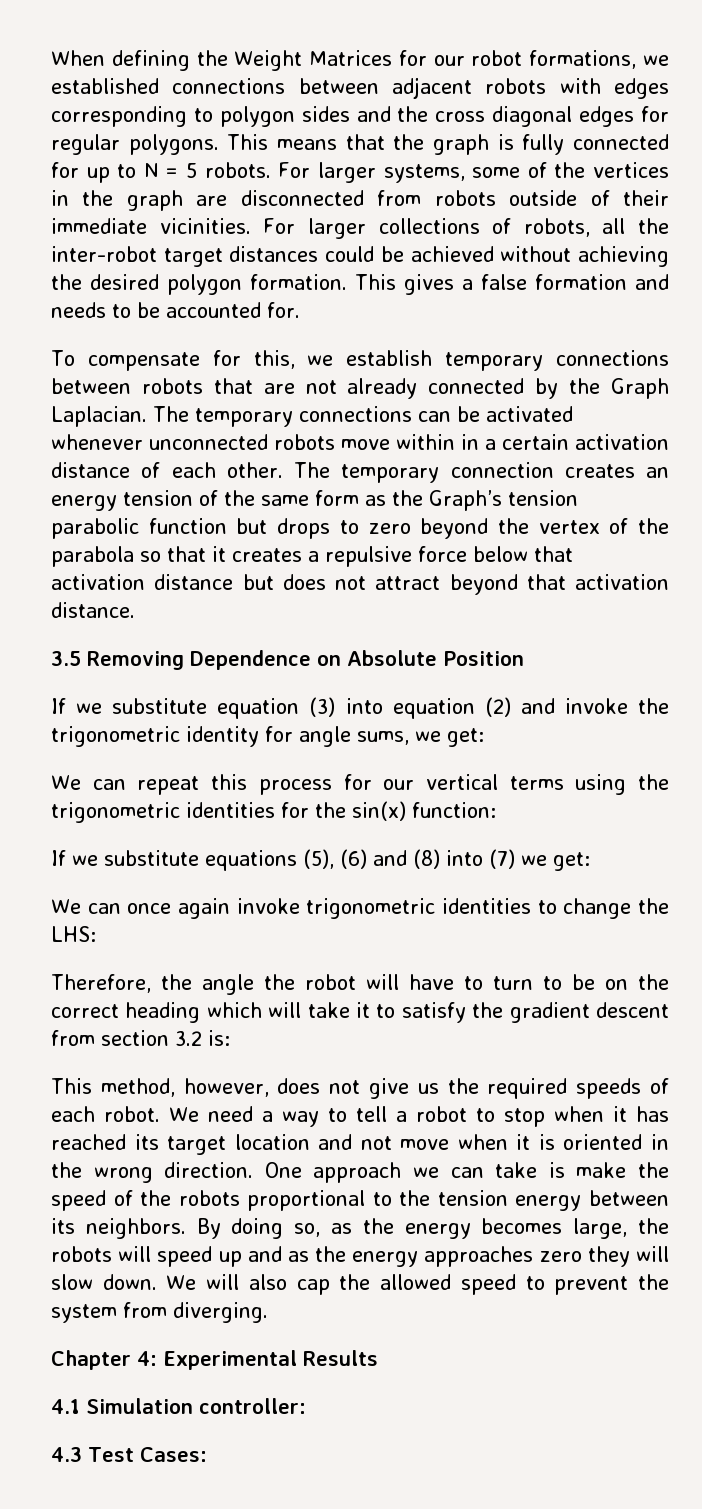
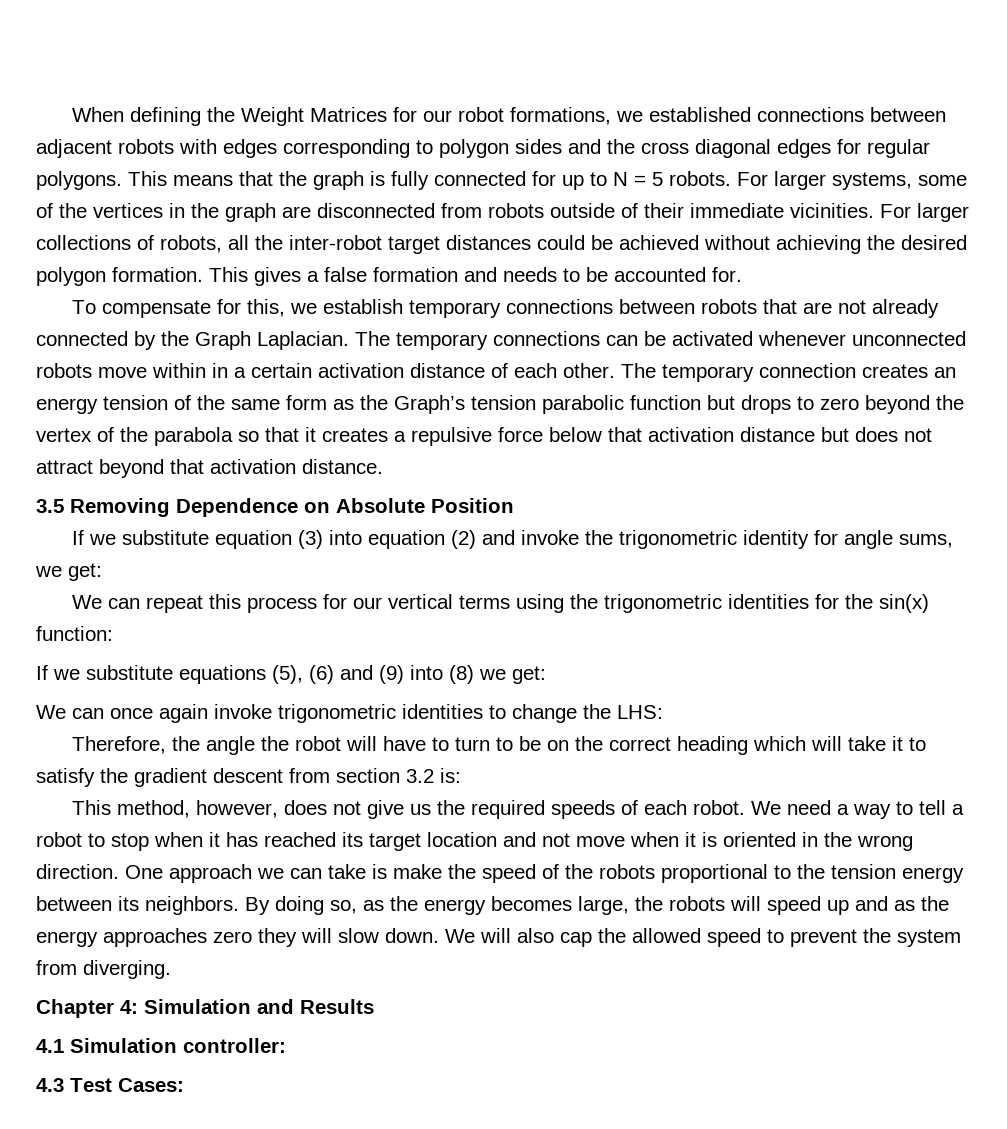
- If we substitute equations (5), (6) and (8) into (7) we get:
+ If we substitute equations (5), (6) and (9) into (8) we get:
- Chapter 4: Experimental Results
+ Chapter 4: Simulation and Results

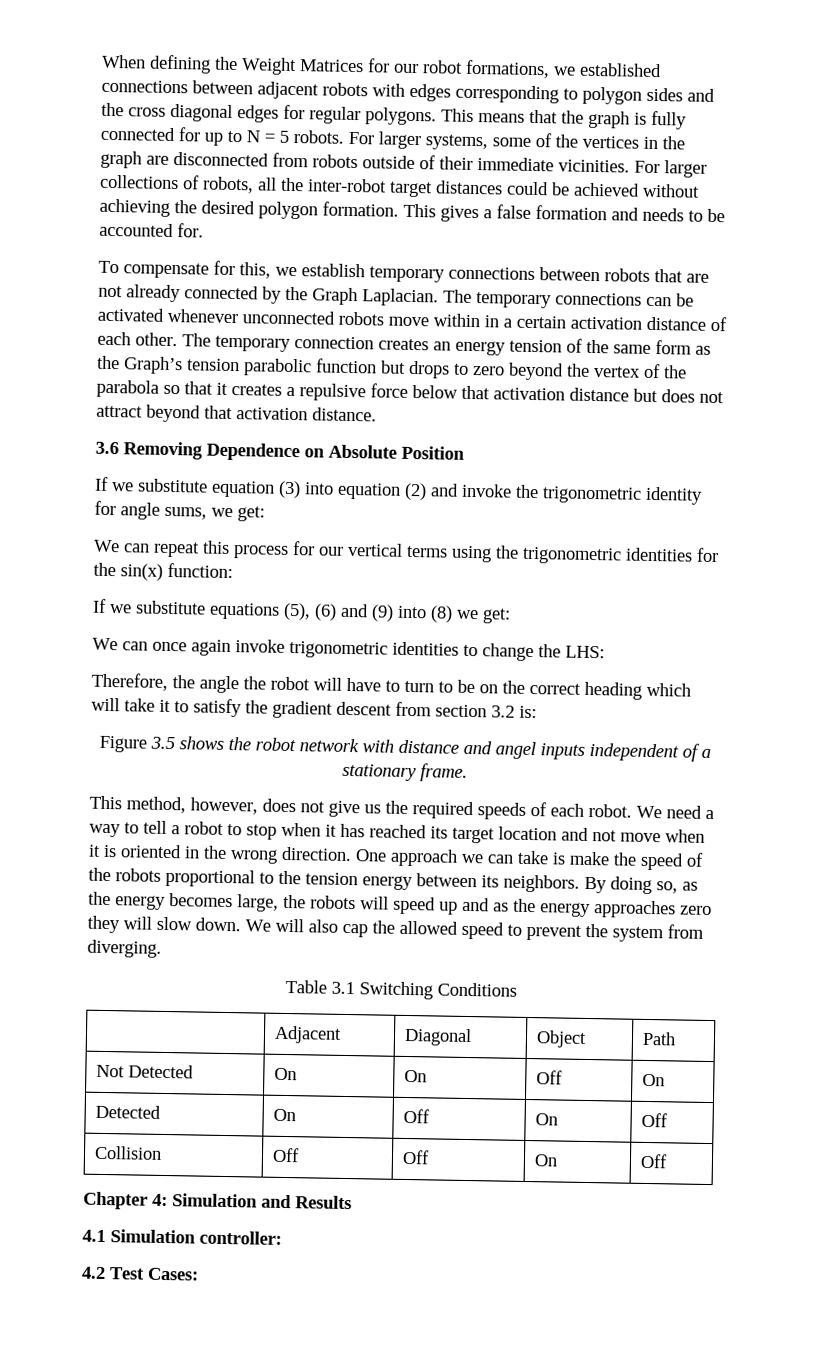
- 3.5 Removing Dependence on Absolute Position
+ 3.6 Removing Dependence on Absolute Position
+ Figure 3.5 shows the robot network with distance and angel inputs independent of a stationary frame.
+ Table 3.1 Switching Conditions
+ | Adjacent | Diagonal | Object | Path
+ Not Detected | On | On | Off | On
+ Detected | On | Off | On | Off
+ Collision | Off | Off | On | Off
- 4.3 Test Cases:
+ 4.2 Test Cases:

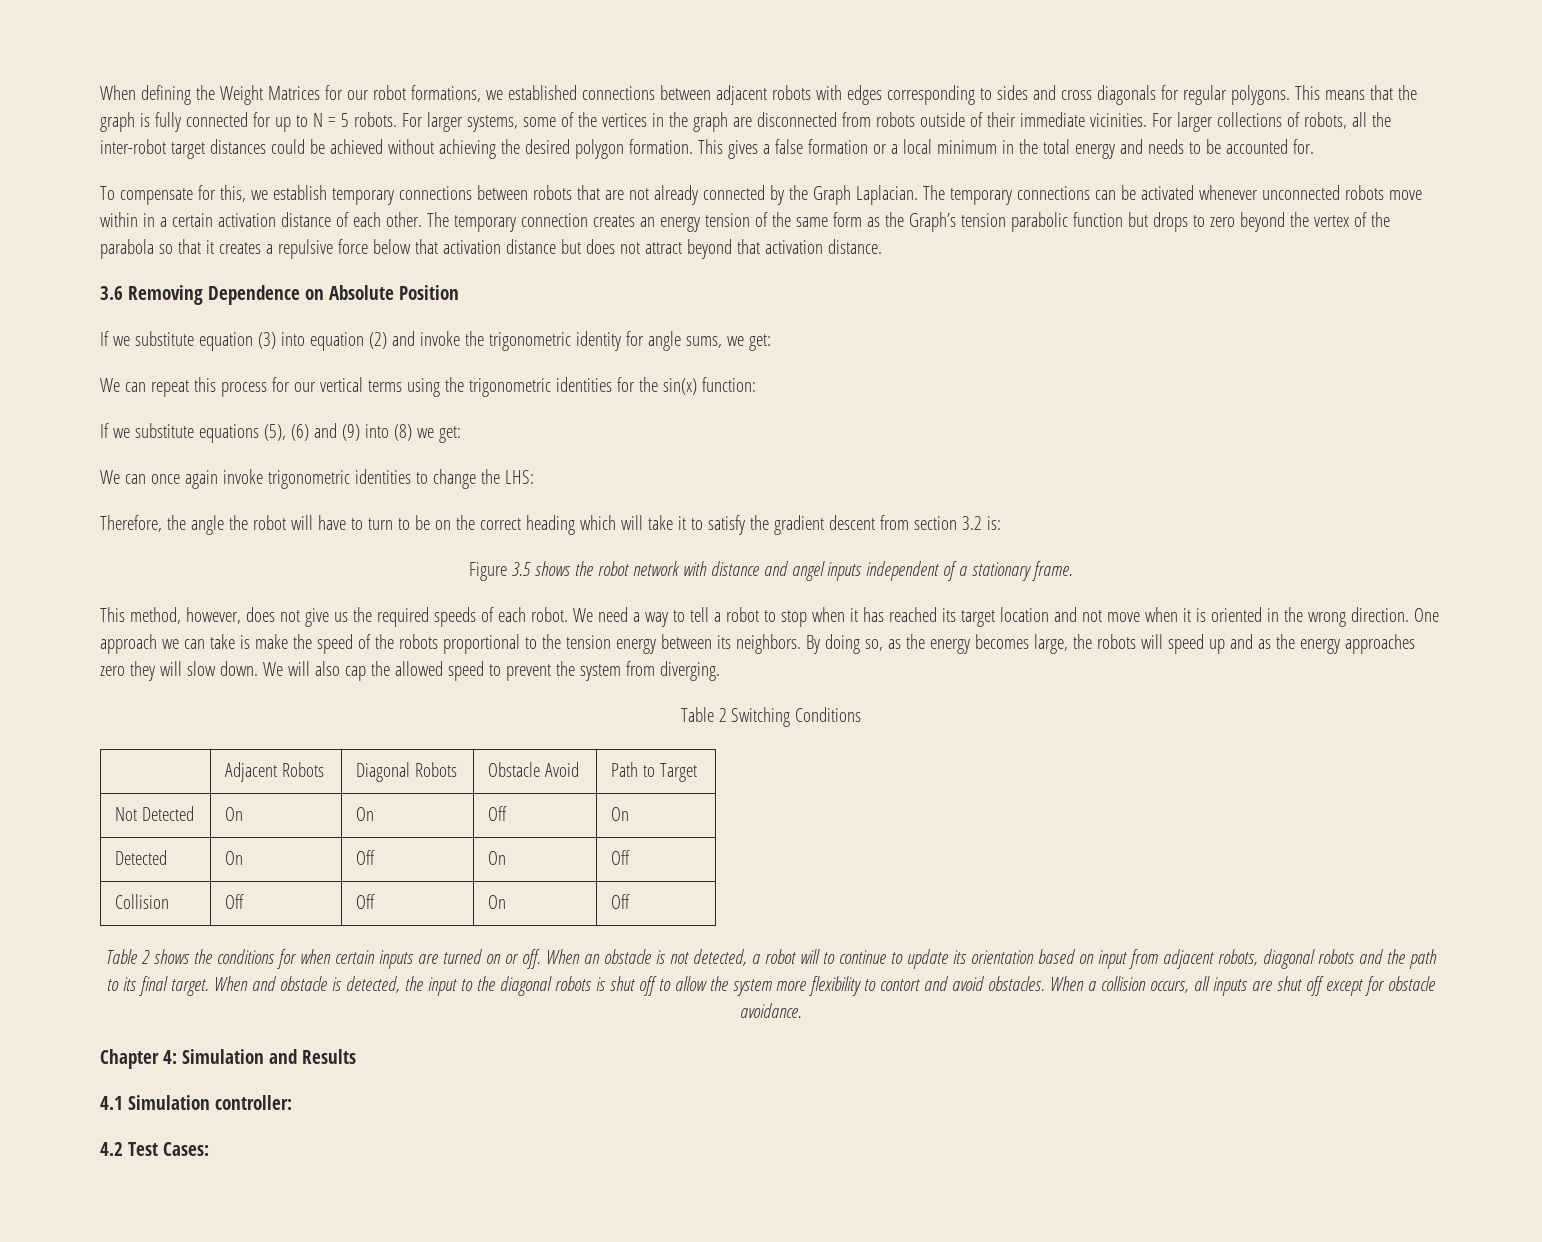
- When defining the Weight Matrices for our robot formations, we established connections between adjacent robots with edges corresponding to polygon sides and the cross diagonal edges for regular polygons.
+ When defining the Weight Matrices for our robot formations, we established connections between adjacent robots with edges corresponding to sides and cross diagonals for regular polygons.
- This gives a false formation and needs to be accounted for.
+ This gives a false formation or a local minimum in the total energy and needs to be accounted for.
- Table 3.1 Switching Conditions
+ Table 2 Switching Conditions
- | Adjacent | Diagonal | Object | Path
+ | Adjacent Robots | Diagonal Robots | Obstacle Avoid | Path to Target
+ Table 2 shows the conditions for when certain inputs are turned on or off. When an obstacle is not detected, a robot will to continue to update its orientation based on input from adjacent robots, diagonal robots and the path to its final target. When and obstacle is detected, the input to the diagonal robots is shut off to allow the system more flexibility to contort and avoid obstacles. When a collision occurs, all inputs are shut off except for obstacle avoidance.

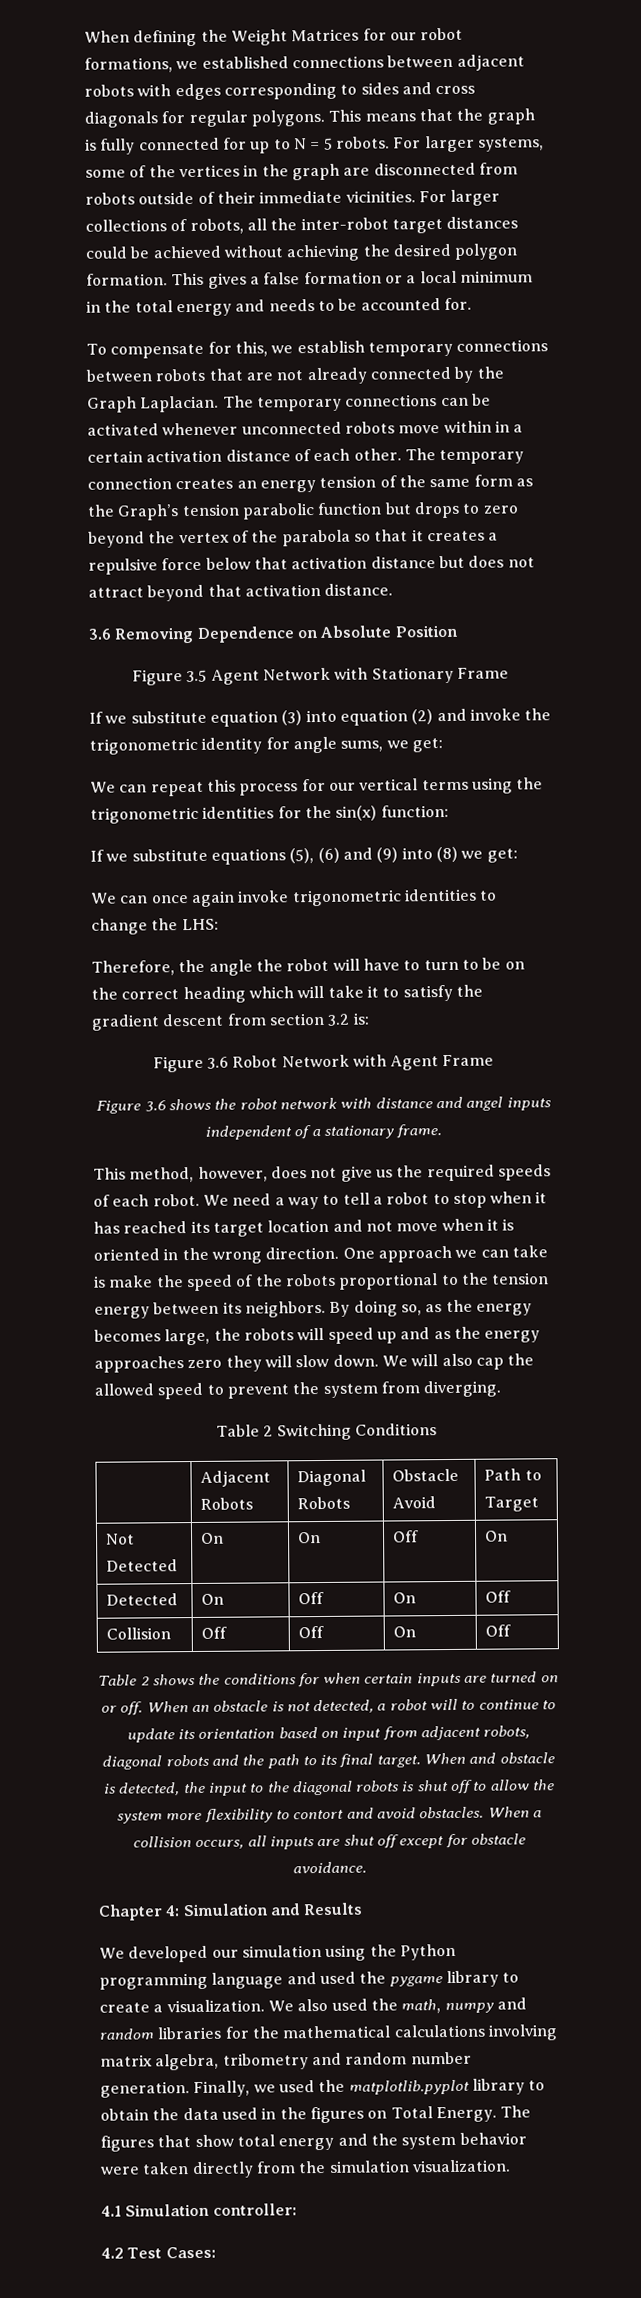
+ Figure 3.5 Agent Network with Stationary Frame
- Figure 3.5 shows the robot network with distance and angel inputs independent of a stationary frame.
+ Figure 3.6 Robot Network with Agent Frame
+ Figure 3.6 shows the robot network with distance and angel inputs independent of a stationary frame.
+ We developed our simulation using the Python programming language and used the pygame library to create a visualization. We also used the math, numpy and random libraries for the mathematical calculations involving matrix algebra, tribometry and random number generation. Finally, we used the matplotlib.pyplot library to obtain the data used in the figures on Total Energy. The figures that show total energy and the system behavior were taken directly from the simulation visualization.

